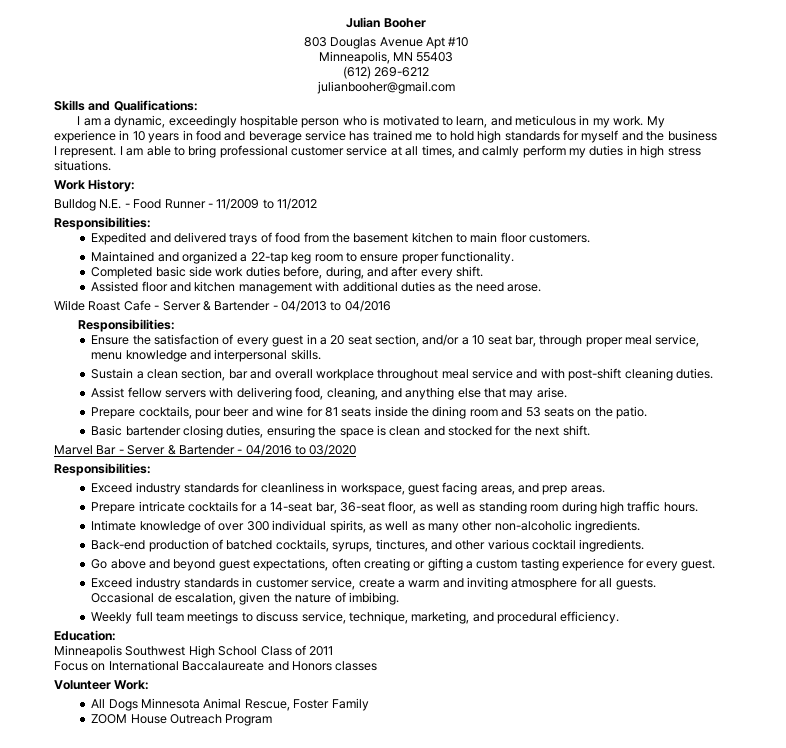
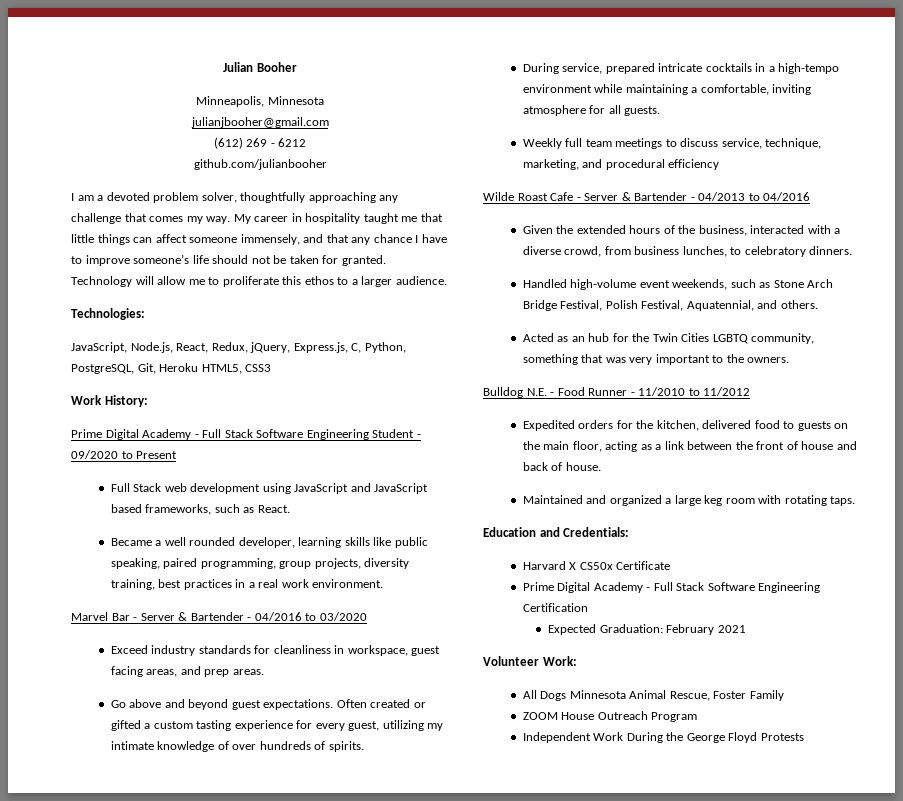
- 803 Douglas Avenue Apt #10
- Minneapolis, MN 55403
- (612) 269-6212
- julianbooher@gmail.com
- Skills and Qualifications:
- I am a dynamic, exceedingly hospitable person who is motivated to learn, and meticulous in my work. My experience in 10 years in food and beverage service has trained me to hold high standards for myself and the business I represent. I am able to bring professional customer service at all times, and calmly perform my duties in high stress situations.
+ Minneapolis, Minnesota
+ julianjbooher@gmail.com
+ (612) 269 - 6212
+ github.com/julianbooher
+ I am a devoted problem solver, thoughtfully approaching any challenge that comes my way. My career in hospitality taught me that little things can affect someone immensely, and that any chance I have to improve someone’s life should not be taken for granted. Technology will allow me to proliferate this ethos to a larger audience.
+ Technologies:
+ JavaScript, Node.js, React, Redux, jQuery, Express.js, C, Python, PostgreSQL, Git, Heroku HTML5, CSS3
  Work History:
- Bulldog N.E. - Food Runner - 11/2009 to 11/2012
- Responsibilities:
- Expedited and delivered trays of food from the basement kitchen to main floor customers.
- Maintained and organized a 22-tap keg room to ensure proper functionality.
- Completed basic side work duties before, during, and after every shift.
- Assisted floor and kitchen management with additional duties as the need arose.
- Wilde Roast Cafe - Server & Bartender - 04/2013 to 04/2016
- Responsibilities:
- Ensure the satisfaction of every guest in a 20 seat section, and/or a 10 seat bar, through proper meal service, menu knowledge and interpersonal skills.
- Sustain a clean section, bar and overall workplace throughout meal service and with post-shift cleaning duties.
- Assist fellow servers with delivering food, cleaning, and anything else that may arise.
- Prepare cocktails, pour beer and wine for 81 seats inside the dining room and 53 seats on the patio.
- Basic bartender closing duties, ensuring the space is clean and stocked for the next shift.
+ Prime Digital Academy - Full Stack Software Engineering Student - 09/2020 to Present
+ Full Stack web development using JavaScript and JavaScript based frameworks, such as React.
+ Became a well rounded developer, learning skills like public speaking, paired programming, group projects, diversity training, best practices in a real work environment.
  Marvel Bar - Server & Bartender - 04/2016 to 03/2020
- Responsibilities:
- Prepare intricate cocktails for a 14-seat bar, 36-seat floor, as well as standing room during high traffic hours.
- Intimate knowledge of over 300 individual spirits, as well as many other non-alcoholic ingredients.
- Back-end production of batched cocktails, syrups, tinctures, and other various cocktail ingredients.
- Go above and beyond guest expectations, often creating or gifting a custom tasting experience for every guest.
- Exceed industry standards in customer service, create a warm and inviting atmosphere for all guests. Occasional de escalation, given the nature of imbibing.
+ Go above and beyond guest expectations. Often created or gifted a custom tasting experience for every guest, utilizing my intimate knowledge of over hundreds of spirits.
+ During service, prepared intricate cocktails in a high-tempo environment while maintaining a comfortable, inviting atmosphere for all guests.
- Weekly full team meetings to discuss service, technique, marketing, and procedural efficiency.
- Education:
- Minneapolis Southwest High School Class of 2011
- Focus on International Baccalaureate and Honors classes
+ Weekly full team meetings to discuss service, technique, marketing, and procedural efficiency
+ Wilde Roast Cafe - Server & Bartender - 04/2013 to 04/2016
+ Given the extended hours of the business, interacted with a diverse crowd, from business lunches, to celebratory dinners.
+ Handled high-volume event weekends, such as Stone Arch Bridge Festival, Polish Festival, Aquatennial, and others.
+ Acted as an hub for the Twin Cities LGBTQ community, something that was very important to the owners.
+ Bulldog N.E. - Food Runner - 11/2010 to 11/2012
+ Expedited orders for the kitchen, delivered food to guests on the main floor, acting as a link between the front of house and back of house.
+ Maintained and organized a large keg room with rotating taps.
+ Education and Credentials:
+ Harvard X CS50x Certificate
+ Prime Digital Academy - Full Stack Software Engineering Certification
+ Expected Graduation: February 2021
+ Independent Work During the George Floyd Protests

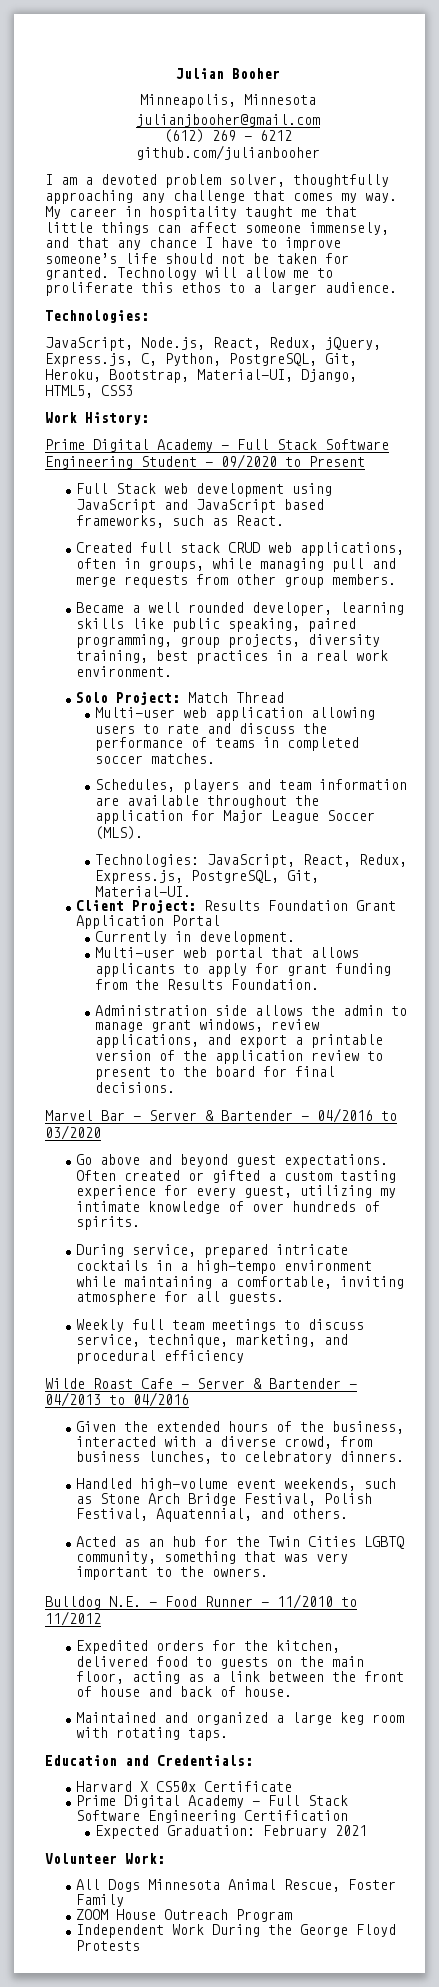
- JavaScript, Node.js, React, Redux, jQuery, Express.js, C, Python, PostgreSQL, Git, Heroku HTML5, CSS3
+ JavaScript, Node.js, React, Redux, jQuery, Express.js, C, Python, PostgreSQL, Git, Heroku, Bootstrap, Material-UI, Django, HTML5, CSS3
+ Created full stack CRUD web applications, often in groups, while managing pull and merge requests from other group members.
+ Solo Project: Match Thread
+ Multi-user web application allowing users to rate and discuss the performance of teams in completed soccer matches.
+ Schedules, players and team information are available throughout the application for Major League Soccer (MLS).
+ Technologies: JavaScript, React, Redux, Express.js, PostgreSQL, Git, Material-UI.
+ Client Project: Results Foundation Grant Application Portal
+ Currently in development.
+ Multi-user web portal that allows applicants to apply for grant funding from the Results Foundation.
+ Administration side allows the admin to manage grant windows, review applications, and export a printable version of the application review to present to the board for final decisions.
- Exceed industry standards for cleanliness in workspace, guest facing areas, and prep areas.

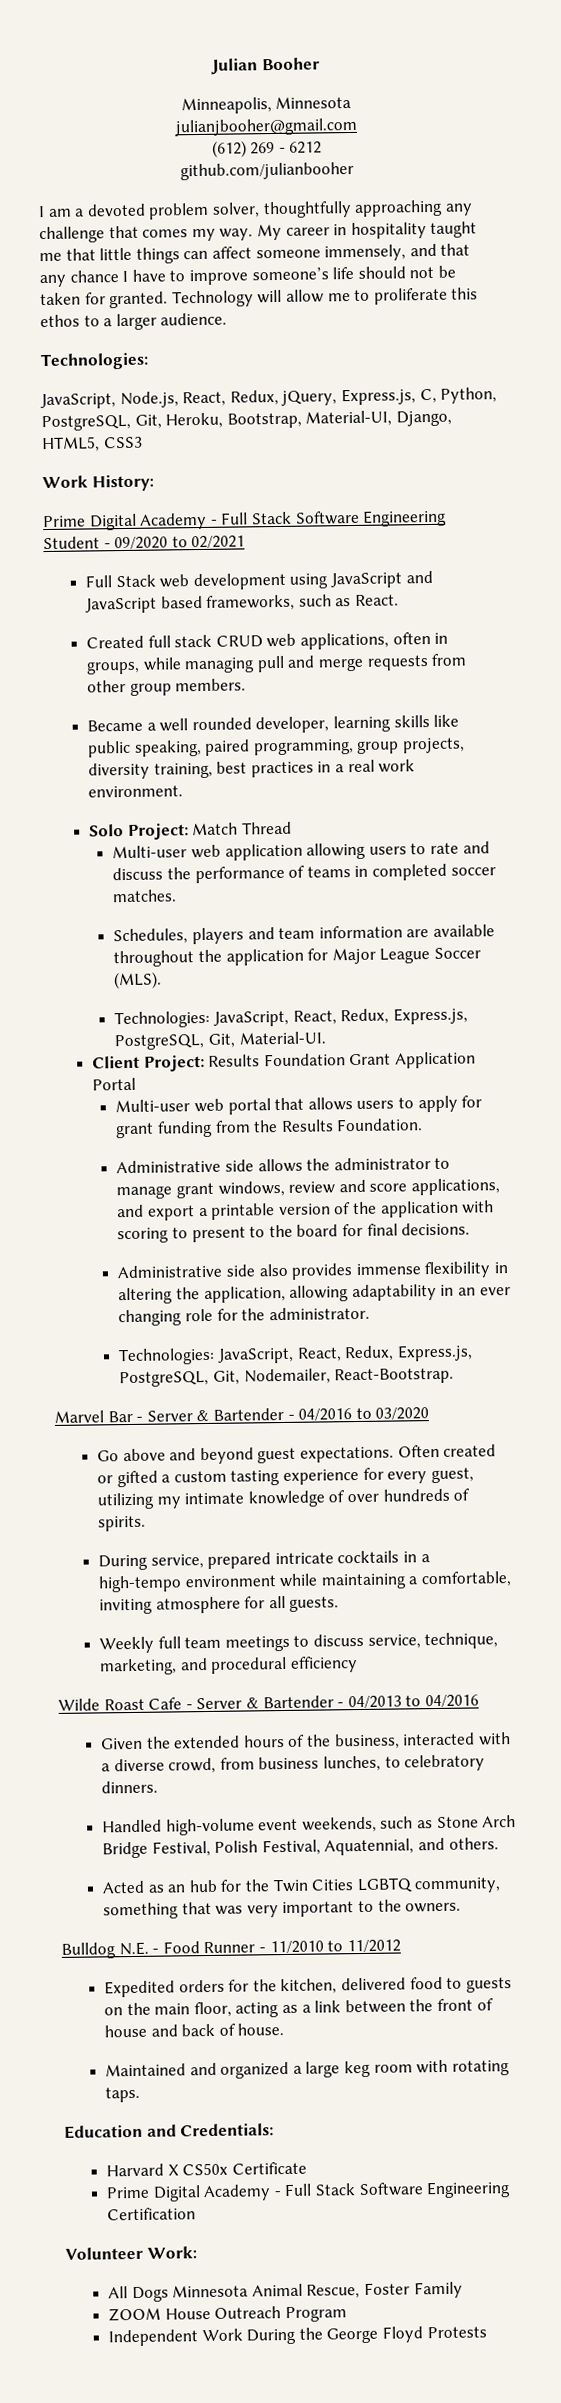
- Prime Digital Academy - Full Stack Software Engineering Student - 09/2020 to Present
+ Prime Digital Academy - Full Stack Software Engineering Student - 09/2020 to 02/2021
- Currently in development.
- Multi-user web portal that allows applicants to apply for grant funding from the Results Foundation.
+ Multi-user web portal that allows users to apply for grant funding from the Results Foundation.
- Administration side allows the admin to manage grant windows, review applications, and export a printable version of the application review to present to the board for final decisions.
+ Administrative side allows the administrator to manage grant windows, review and score applications, and export a printable version of the application with scoring to present to the board for final decisions.
+ Administrative side also provides immense flexibility in altering the application, allowing adaptability in an ever changing role for the administrator.
+ Technologies: JavaScript, React, Redux, Express.js, PostgreSQL, Git, Nodemailer, React-Bootstrap.
- Expected Graduation: February 2021

